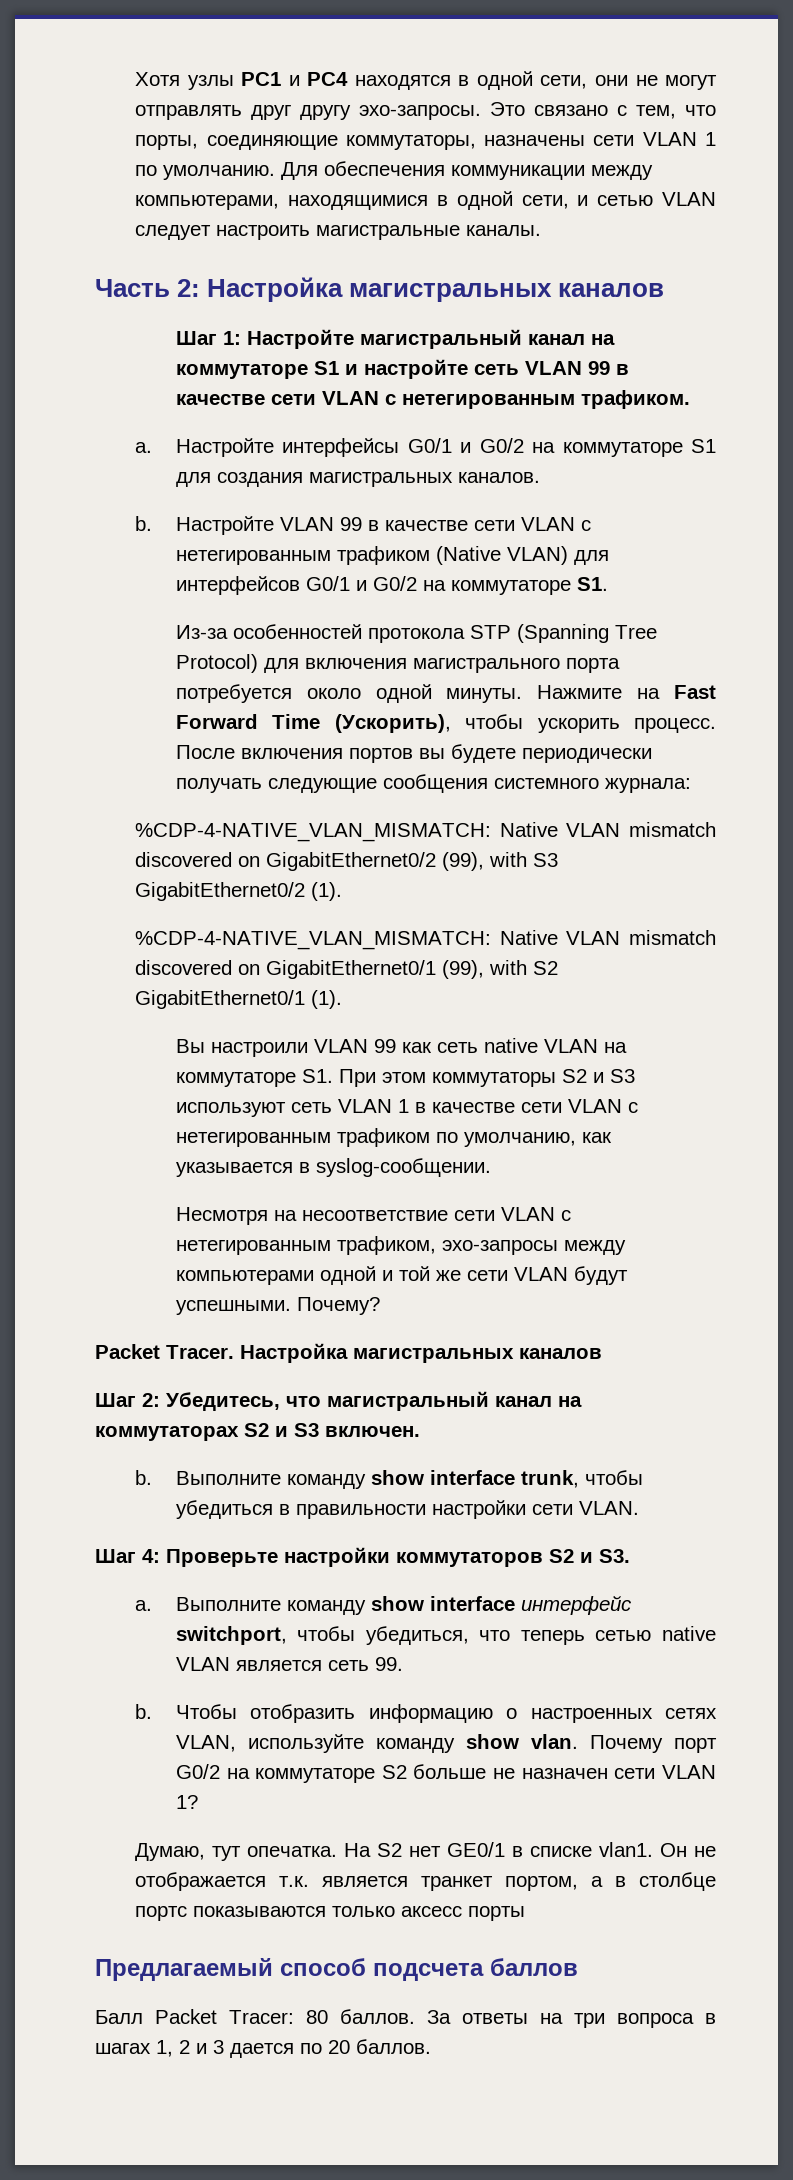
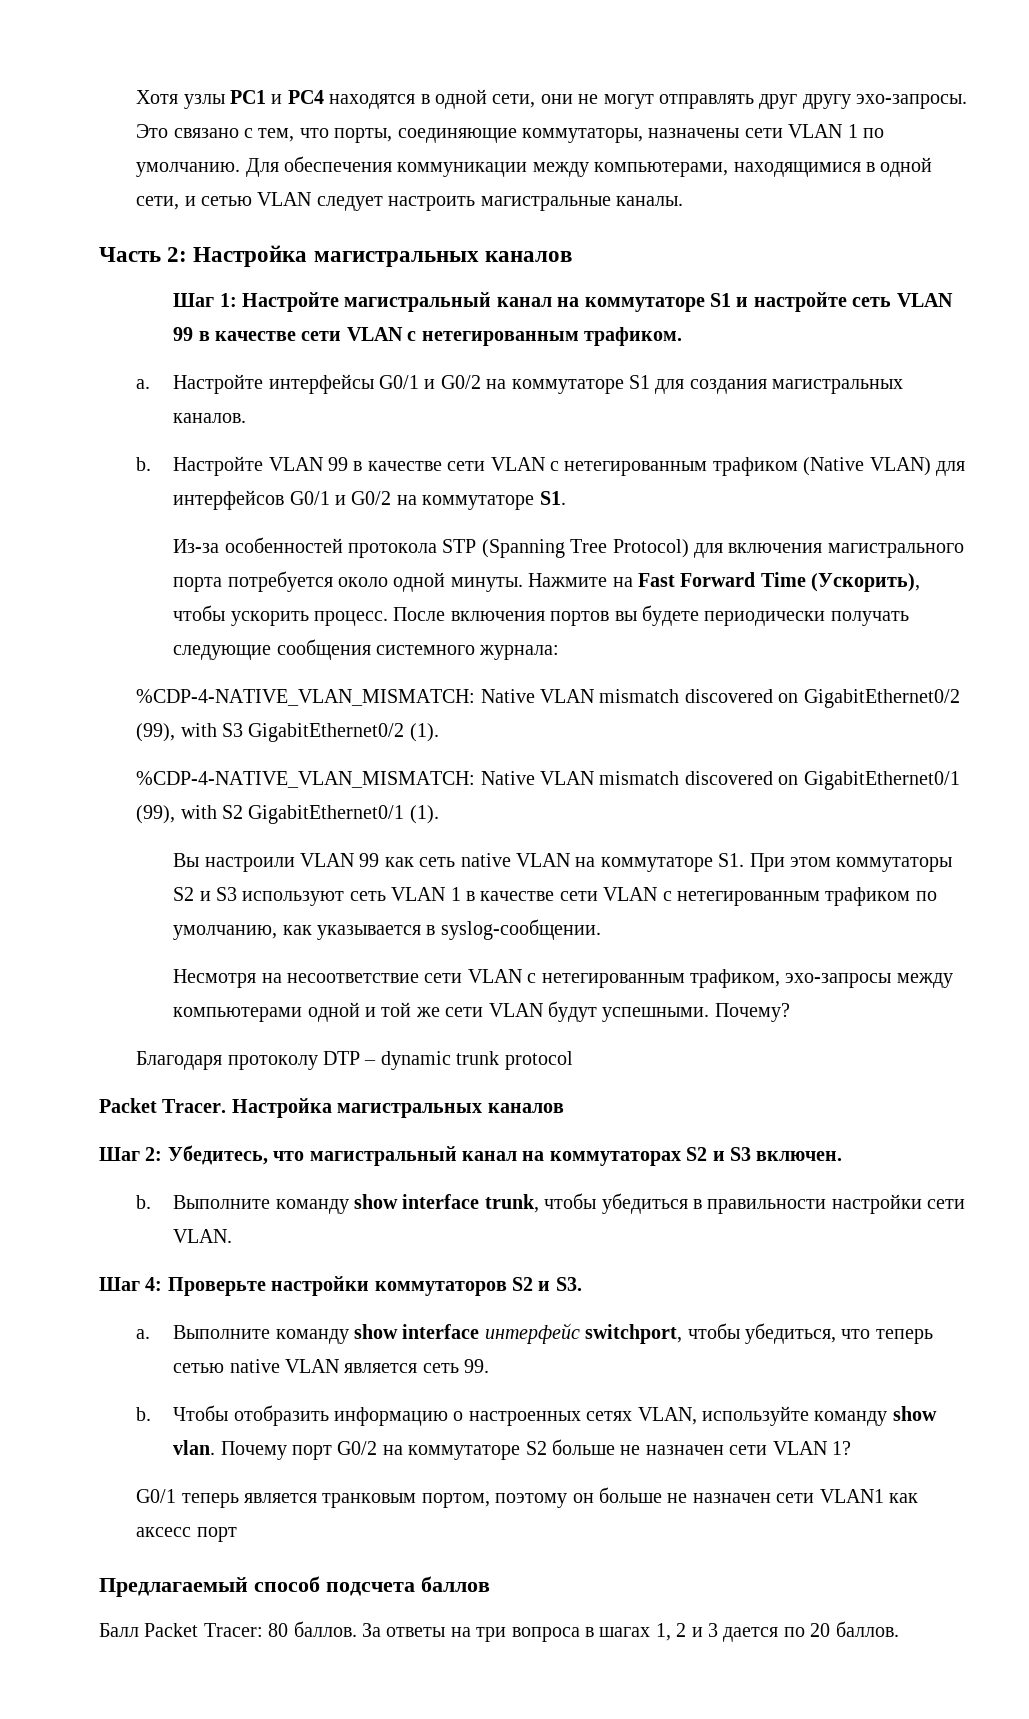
+ Благодаря протоколу DTP – dynamic trunk protocol
- Думаю, тут опечатка. На S2 нет GE0/1 в списке vlan1. Он не отображается т.к. является транкет портом, а в столбце портс показываются только аксесс порты
+ G0/1 теперь является транковым портом, поэтому он больше не назначен сети VLAN1 как аксесс порт

